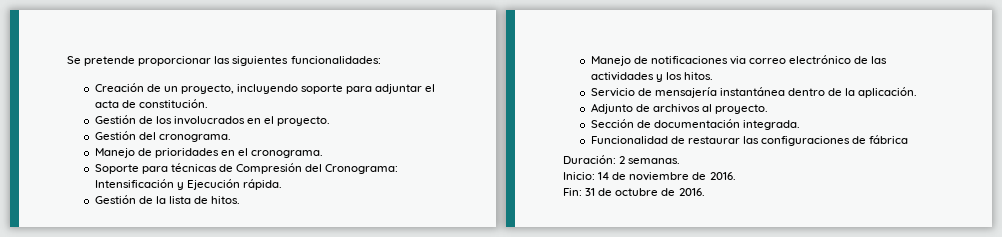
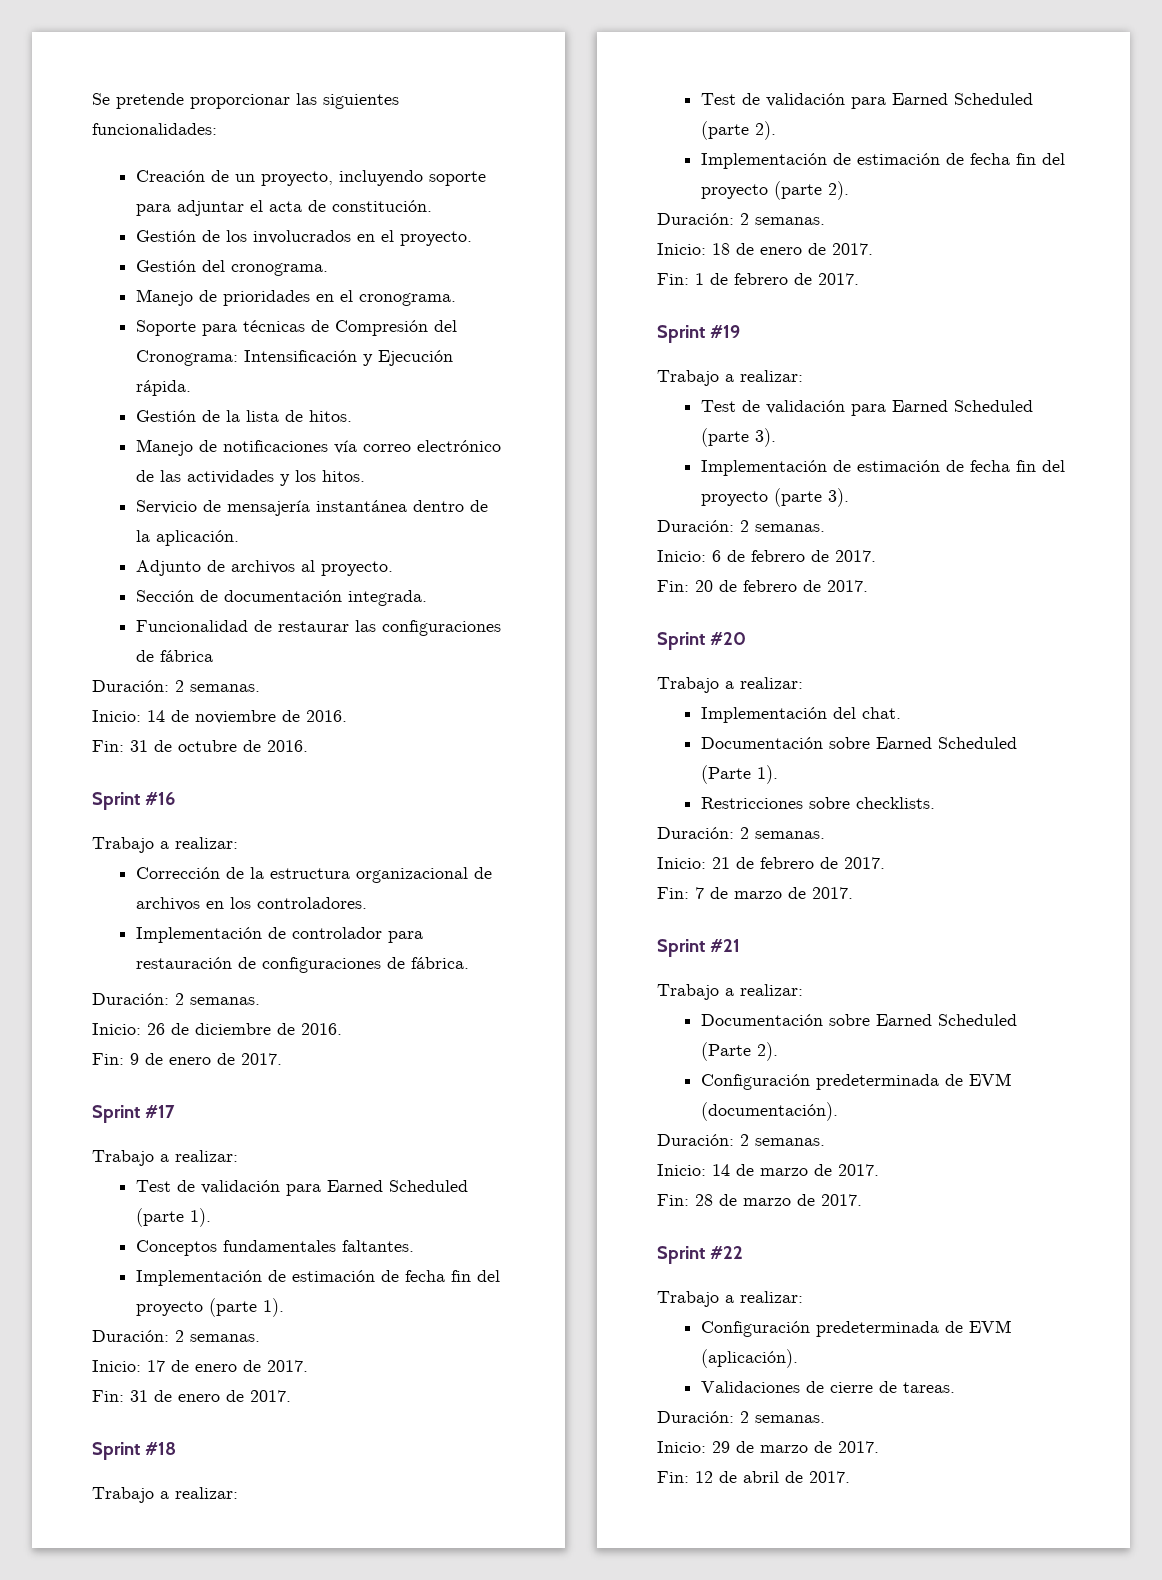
- Manejo de notificaciones via correo electrónico de las actividades y los hitos.
+ Manejo de notificaciones vía correo electrónico de las actividades y los hitos.
+ Sprint #16
+ Trabajo a realizar:
+ Corrección de la estructura organizacional de archivos en los controladores.
+ Implementación de controlador para restauración de configuraciones de fábrica.
+ Duración: 2 semanas.
+ Inicio: 26 de diciembre de 2016.
+ Fin: 9 de enero de 2017.
+ Sprint #17
+ Trabajo a realizar:
+ Test de validación para Earned Scheduled (parte 1).
+ Conceptos fundamentales faltantes.
+ Implementación de estimación de fecha fin del proyecto (parte 1).
+ Duración: 2 semanas.
+ Inicio: 17 de enero de 2017.
+ Fin: 31 de enero de 2017.
+ Sprint #18
+ Trabajo a realizar:
+ Test de validación para Earned Scheduled (parte 2).
+ Implementación de estimación de fecha fin del proyecto (parte 2).
+ Duración: 2 semanas.
+ Inicio: 18 de enero de 2017.
+ Fin: 1 de febrero de 2017.
+ Sprint #19
+ Trabajo a realizar:
+ Test de validación para Earned Scheduled (parte 3).
+ Implementación de estimación de fecha fin del proyecto (parte 3).
+ Duración: 2 semanas.
+ Inicio: 6 de febrero de 2017.
+ Fin: 20 de febrero de 2017.
+ Sprint #20
+ Trabajo a realizar:
+ Implementación del chat.
+ Documentación sobre Earned Scheduled (Parte 1).
+ Restricciones sobre checklists.
+ Duración: 2 semanas.
+ Inicio: 21 de febrero de 2017.
+ Fin: 7 de marzo de 2017.
+ Sprint #21
+ Trabajo a realizar:
+ Documentación sobre Earned Scheduled (Parte 2).
+ Configuración predeterminada de EVM (documentación).
+ Duración: 2 semanas.
+ Inicio: 14 de marzo de 2017.
+ Fin: 28 de marzo de 2017.
+ Sprint #22
+ Trabajo a realizar:
+ Configuración predeterminada de EVM (aplicación).
+ Validaciones de cierre de tareas.
+ Duración: 2 semanas.
+ Inicio: 29 de marzo de 2017.
+ Fin: 12 de abril de 2017.

